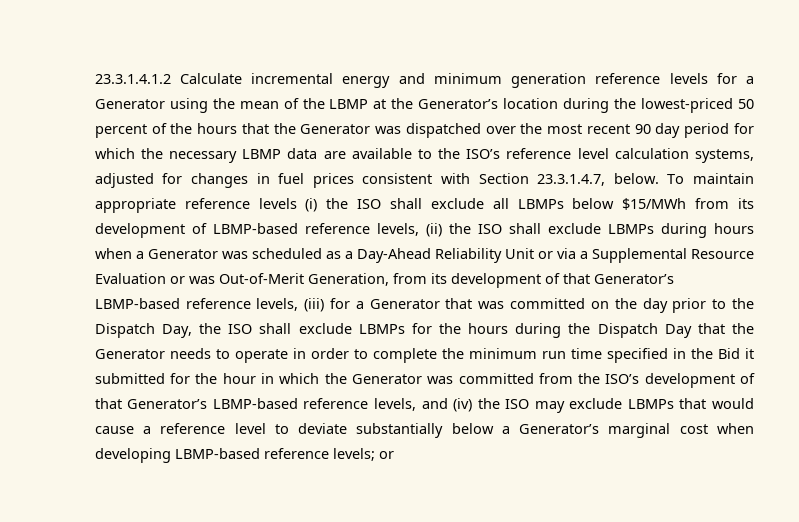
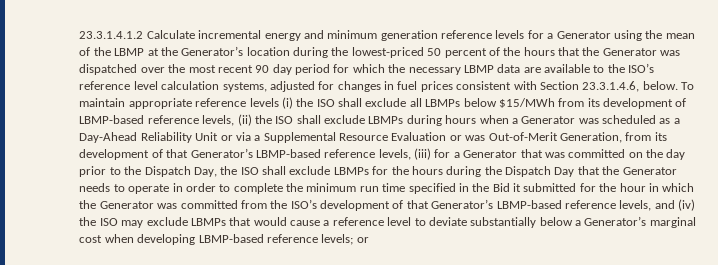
- 23.3.1.4.1.2 Calculate incremental energy and minimum generation reference levels for a Generator using the mean of the LBMP at the Generator’s location during the lowest-priced 50 percent of the hours that the Generator was dispatched over the most recent 90 day period for which the necessary LBMP data are available to the ISO’s reference level calculation systems, adjusted for changes in fuel prices consistent with Section 23.3.1.4.7, below.
+ 23.3.1.4.1.2 Calculate incremental energy and minimum generation reference levels for a Generator using the mean of the LBMP at the Generator’s location during the lowest-priced 50 percent of the hours that the Generator was dispatched over the most recent 90 day period for which the necessary LBMP data are available to the ISO’s reference level calculation systems, adjusted for changes in fuel prices consistent with Section 23.3.1.4.6, below.

